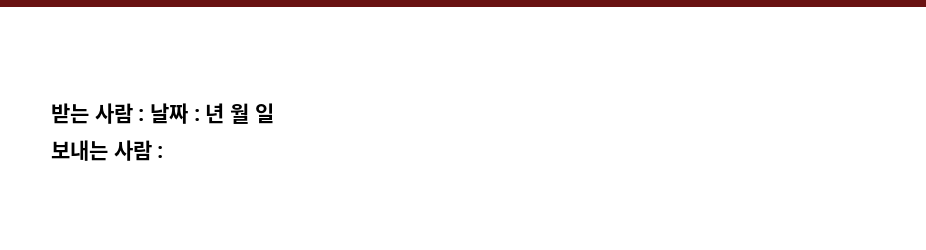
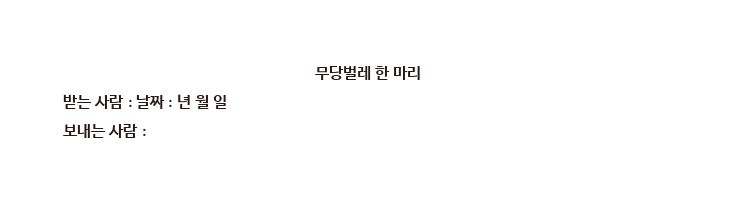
+ 무당벌레 한 마리

